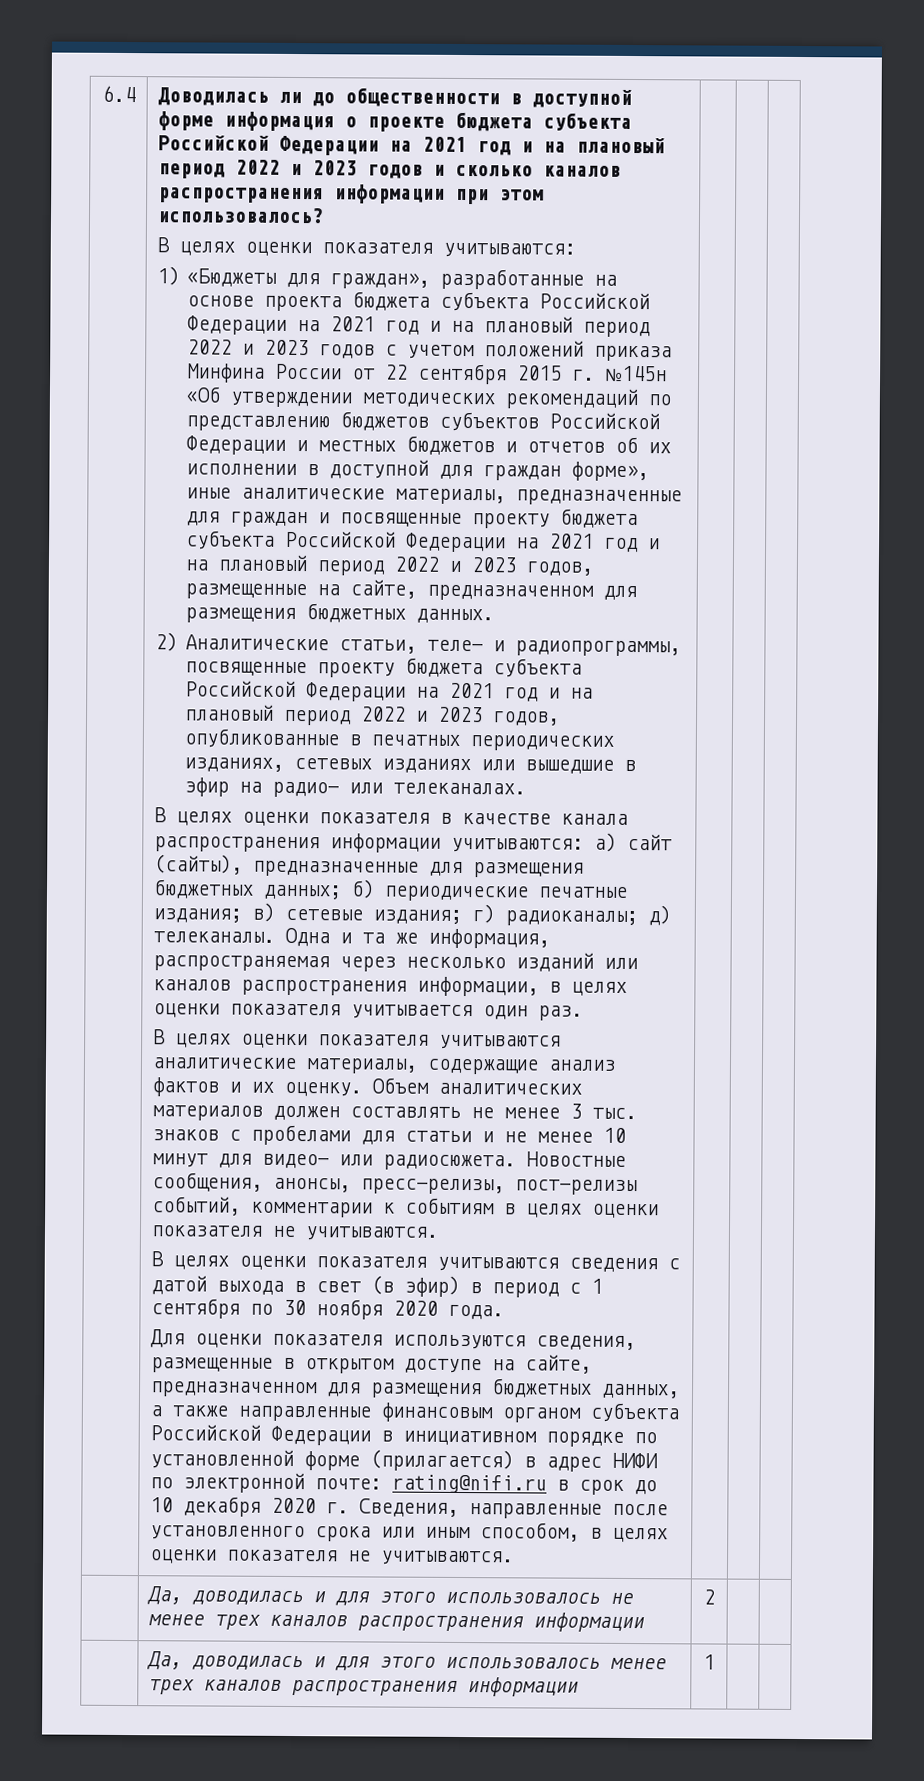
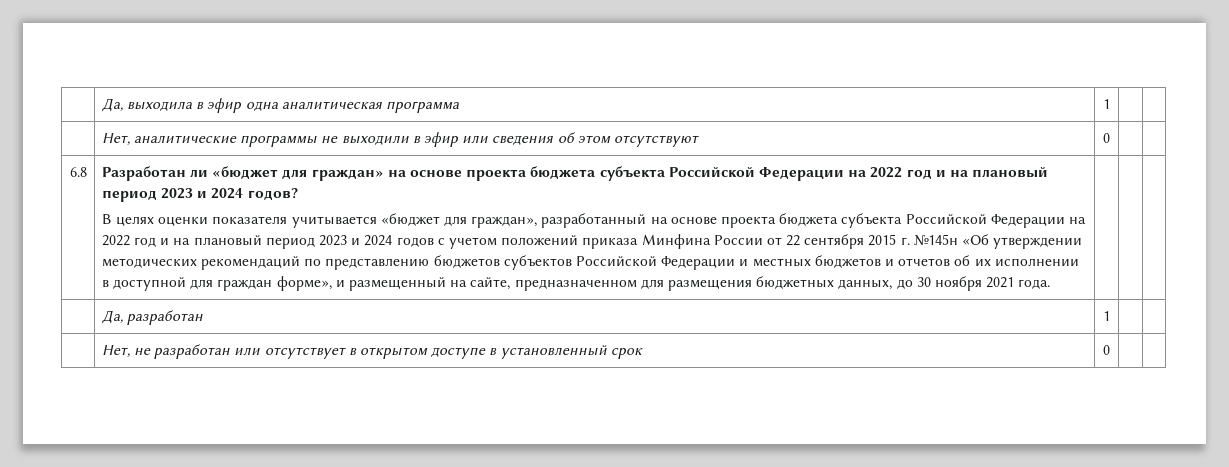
- 6.4 | Доводилась ли до общественности в доступной форме информация о проекте бюджета субъекта Российской Федерации на 2021 год и на плановый период 2022 и 2023 годов и сколько каналов распространения информации при этом использовалось?
- В целях оценки показателя учитываются:
- 1) «Бюджеты для граждан», разработанные на основе проекта бюджета субъекта Российской Федерации на 2021 год и на плановый период 2022 и 2023 годов с учетом положений приказа Минфина России от 22 сентября 2015 г. №145н «Об утверждении методических рекомендаций по представлению бюджетов субъектов Российской Федерации и местных бюджетов и отчетов об их исполнении в доступной для граждан форме», иные аналитические материалы, предназначенные для граждан и посвященные проекту бюджета субъекта Российской Федерации на 2021 год и на плановый период 2022 и 2023 годов, размещенные на сайте, предназначенном для размещения бюджетных данных.
- 2) Аналитические статьи, теле- и радиопрограммы, посвященные проекту бюджета субъекта Российской Федерации на 2021 год и на плановый период 2022 и 2023 годов, опубликованные в печатных периодических изданиях, сетевых изданиях или вышедшие в эфир на радио- или телеканалах.
- В целях оценки показателя в качестве канала распространения информации учитываются: а) сайт (сайты), предназначенные для размещения бюджетных данных; б) периодические печатные издания; в) сетевые издания; г) радиоканалы; д) телеканалы. Одна и та же информация, распространяемая через несколько изданий или каналов распространения информации, в целях оценки показателя учитывается один раз.
- В целях оценки показателя учитываются аналитические материалы, содержащие анализ фактов и их оценку. Объем аналитических материалов должен составлять не менее 3 тыс. знаков с пробелами для статьи и не менее 10 минут для видео- или радиосюжета. Новостные сообщения, анонсы, пресс-релизы, пост-релизы событий, комментарии к событиям в целях оценки показателя не учитываются.
- В целях оценки показателя учитываются сведения с датой выхода в свет (в эфир) в период с 1 сентября по 30 ноября 2020 года.
- Для оценки показателя используются сведения, размещенные в открытом доступе на сайте, предназначенном для размещения бюджетных данных, а также направленные финансовым органом субъекта Российской Федерации в инициативном порядке по установленной форме (прилагается) в адрес НИФИ по электронной почте: rating@nifi.ru в срок до 10 декабря 2020 г. Сведения, направленные после установленного срока или иным способом, в целях оценки показателя не учитываются. | | |
- | Да, доводилась и для этого использовалось не менее трех каналов распространения информации | 2 | |
- | Да, доводилась и для этого использовалось менее трех каналов распространения информации | 1 | |
+ Да, выходила в эфир одна аналитическая программа | 1 | |
+ | Нет, аналитические программы не выходили в эфир или сведения об этом отсутствуют | 0 | |
+ 6.8 | Разработан ли «бюджет для граждан» на основе проекта бюджета субъекта Российской Федерации на 2022 год и на плановый период 2023 и 2024 годов?
+ В целях оценки показателя учитывается «бюджет для граждан», разработанный на основе проекта бюджета субъекта Российской Федерации на 2022 год и на плановый период 2023 и 2024 годов с учетом положений приказа Минфина России от 22 сентября 2015 г. №145н «Об утверждении методических рекомендаций по представлению бюджетов субъектов Российской Федерации и местных бюджетов и отчетов об их исполнении в доступной для граждан форме», и размещенный на сайте, предназначенном для размещения бюджетных данных, до 30 ноября 2021 года. | | |
+ | Да, разработан | 1 | |
+ | Нет, не разработан или отсутствует в открытом доступе в установленный срок | 0 | |

